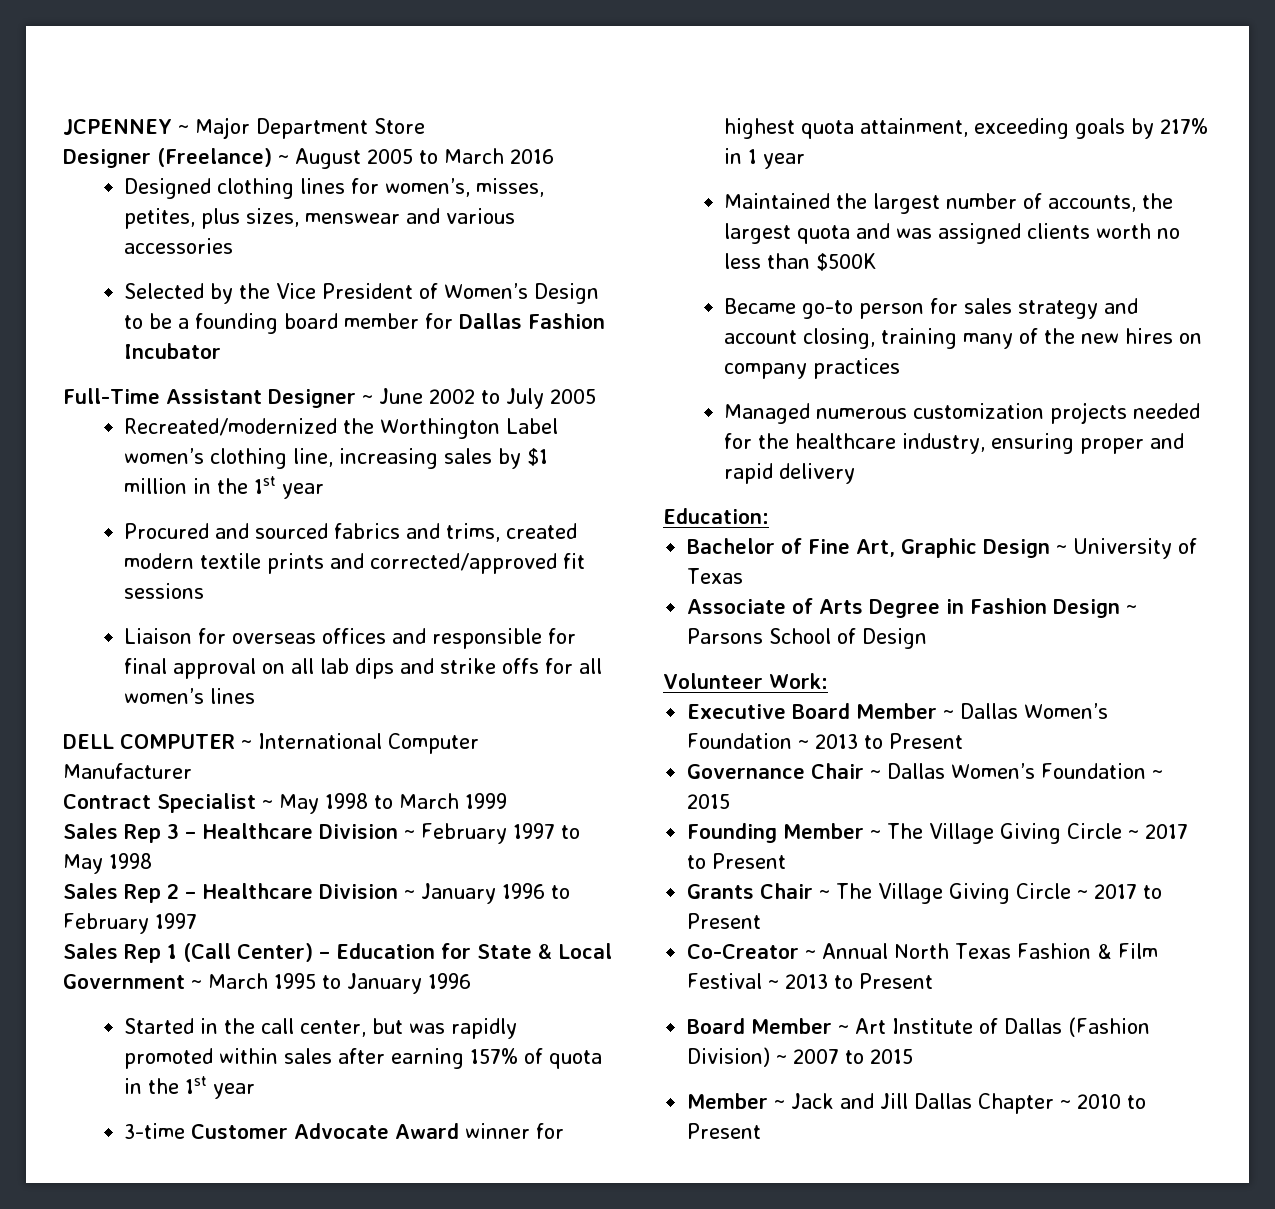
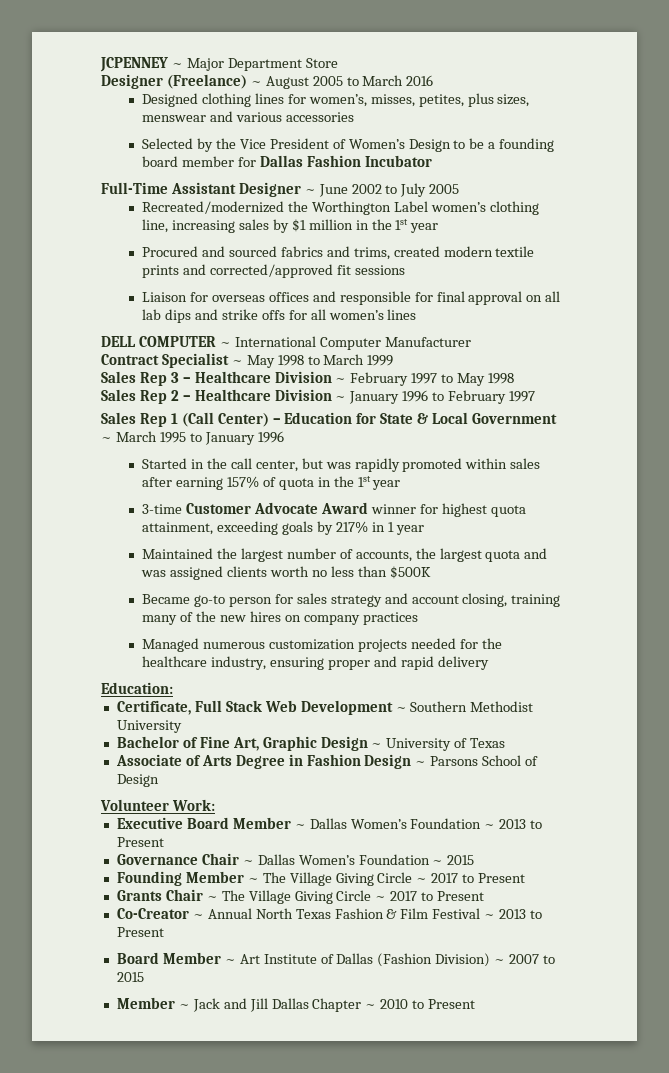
+ Certificate, Full Stack Web Development ~ Southern Methodist University

